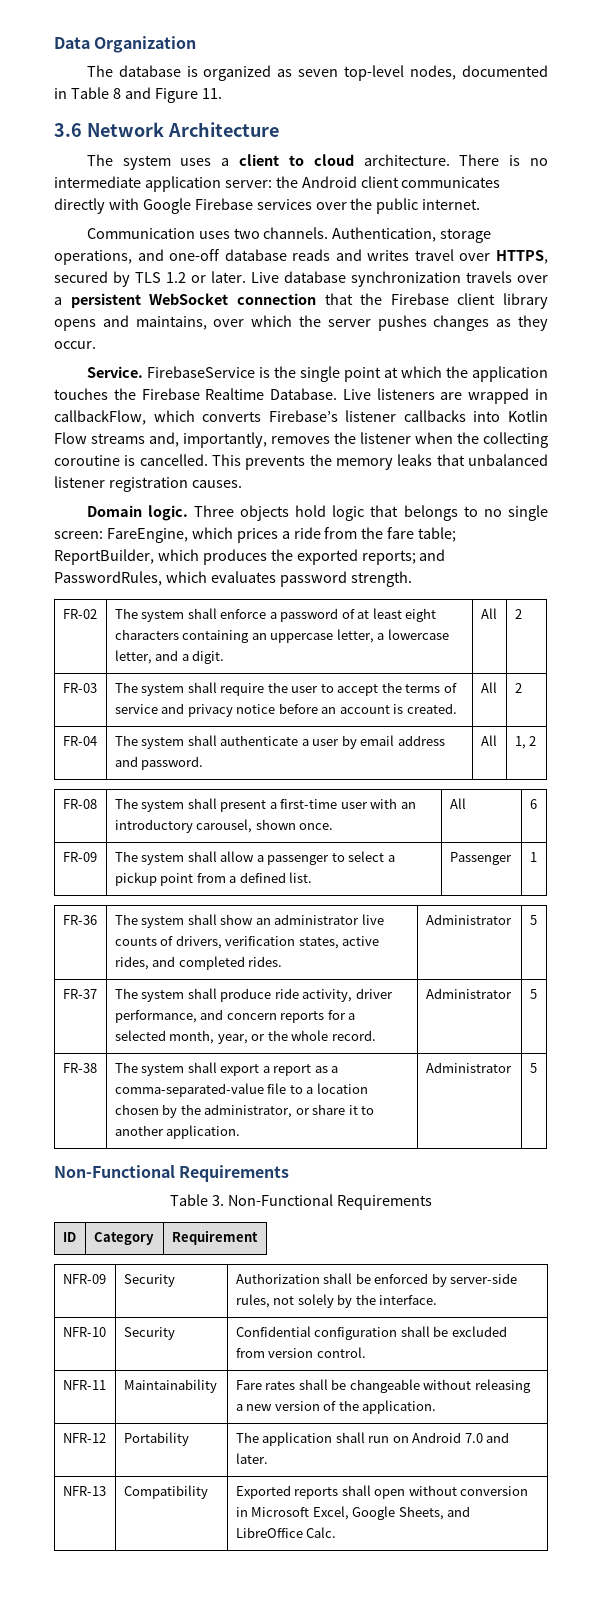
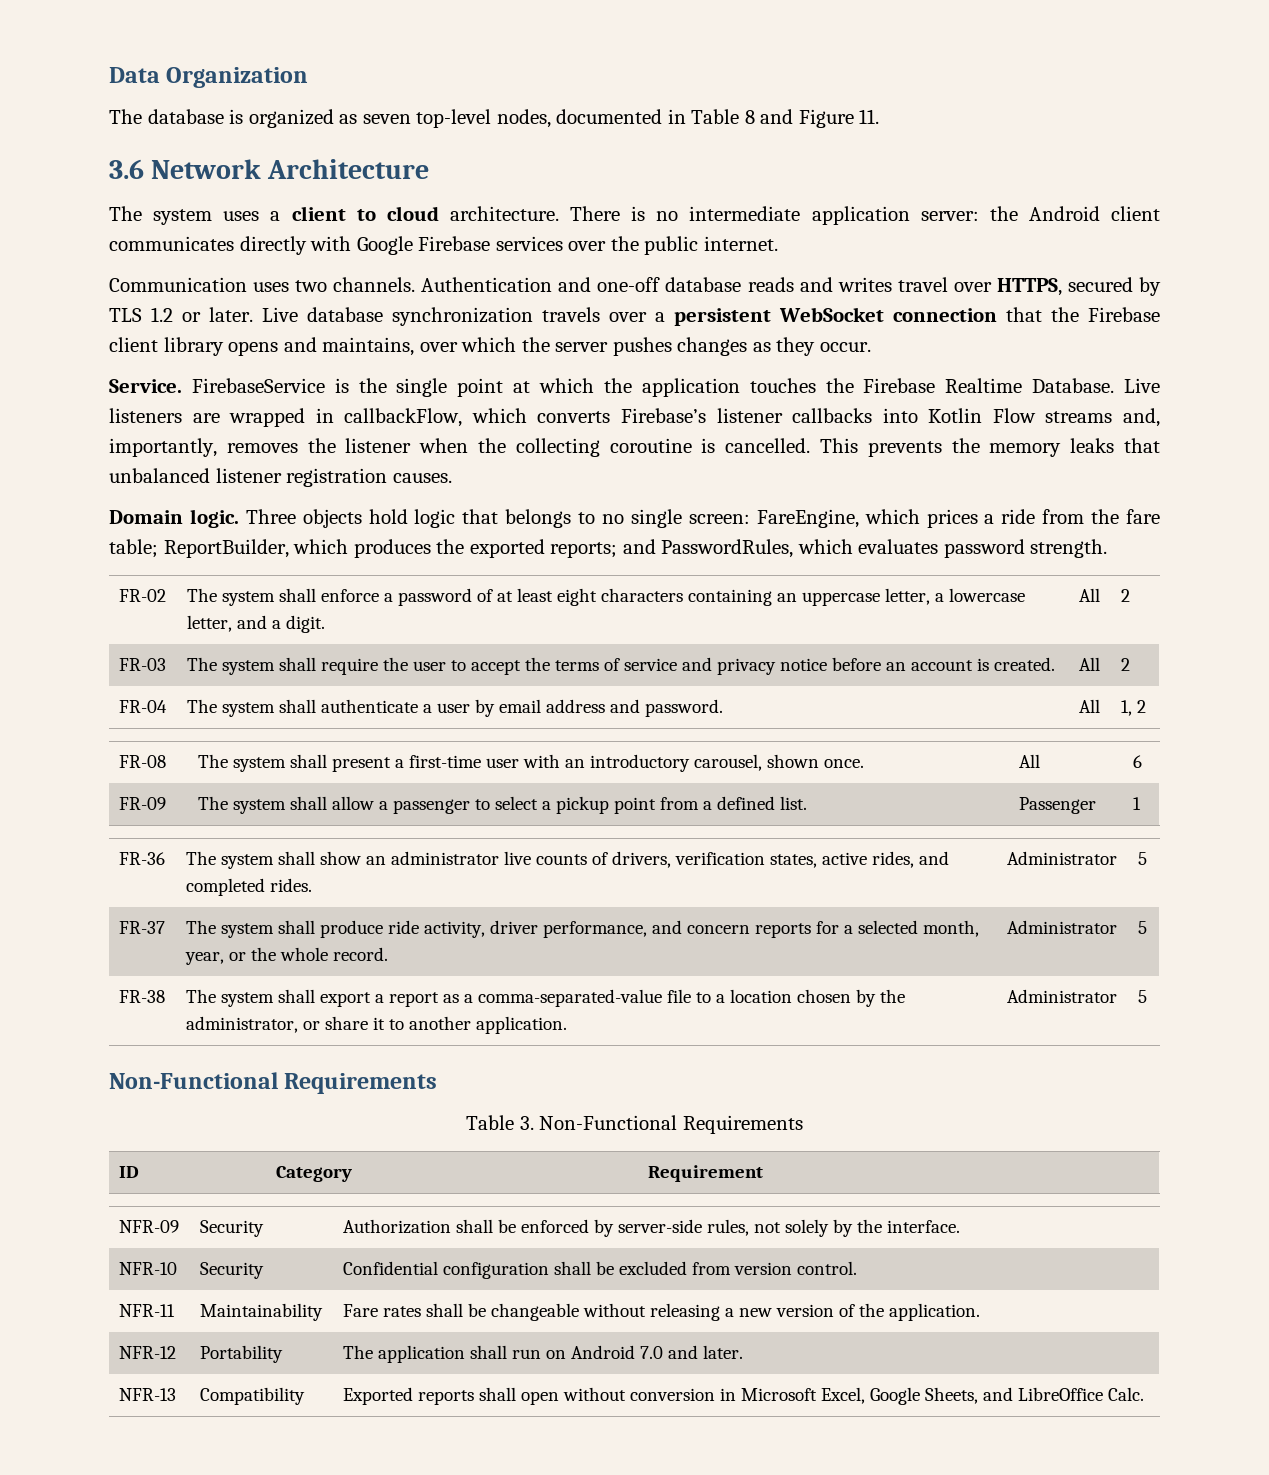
- Authentication, storage operations, and one-off database reads and writes travel over HTTPS, secured by TLS 1.2 or later.
+ Authentication and one-off database reads and writes travel over HTTPS, secured by TLS 1.2 or later.

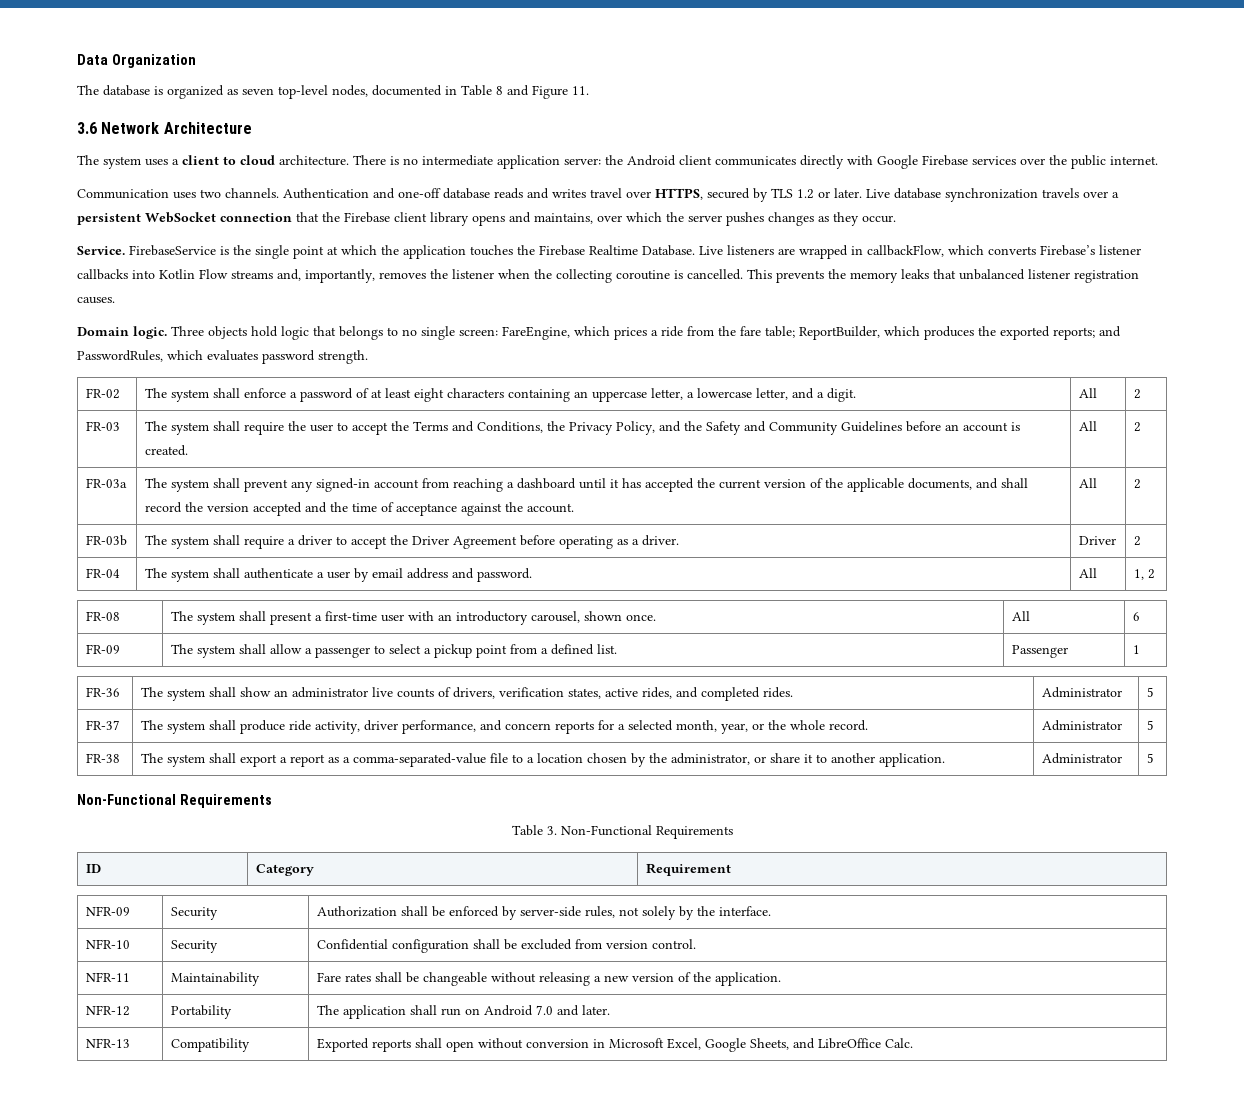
- FR-03 | The system shall require the user to accept the terms of service and privacy notice before an account is created. | All | 2
+ FR-03 | The system shall require the user to accept the Terms and Conditions, the Privacy Policy, and the Safety and Community Guidelines before an account is created. | All | 2
+ FR-03a | The system shall prevent any signed-in account from reaching a dashboard until it has accepted the current version of the applicable documents, and shall record the version accepted and the time of acceptance against the account. | All | 2
+ FR-03b | The system shall require a driver to accept the Driver Agreement before operating as a driver. | Driver | 2

